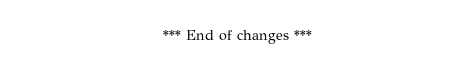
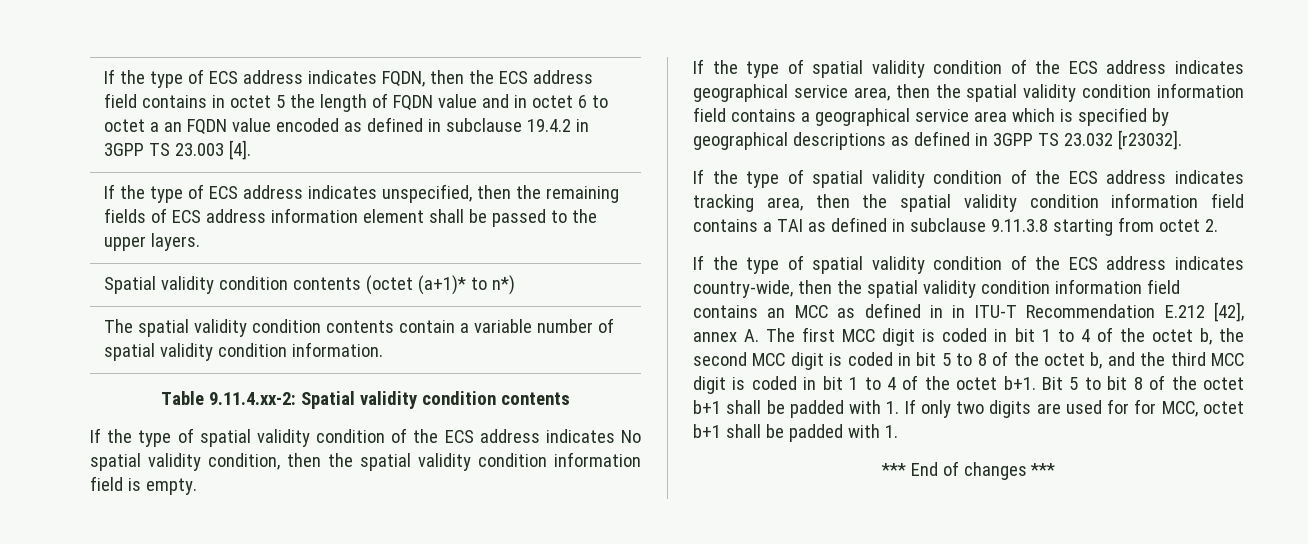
+ If the type of ECS address indicates FQDN, then the ECS address field contains in octet 5 the length of FQDN value and in octet 6 to octet a an FQDN value encoded as defined in subclause 19.4.2 in 3GPP TS 23.003 [4].
+ If the type of ECS address indicates unspecified, then the remaining fields of ECS address information element shall be passed to the upper layers.
+ Spatial validity condition contents (octet (a+1)* to n*)
+ The spatial validity condition contents contain a variable number of spatial validity condition information.
+ Table 9.11.4.xx-2: Spatial validity condition contents
+ If the type of spatial validity condition of the ECS address indicates No spatial validity condition, then the spatial validity condition information field is empty.
+ If the type of spatial validity condition of the ECS address indicates geographical service area, then the spatial validity condition information field contains a geographical service area which is specified by geographical descriptions as defined in 3GPP TS 23.032 [r23032].
+ If the type of spatial validity condition of the ECS address indicates tracking area, then the spatial validity condition information field contains a TAI as defined in subclause 9.11.3.8 starting from octet 2.
+ If the type of spatial validity condition of the ECS address indicates country-wide, then the spatial validity condition information field contains an MCC as defined in in ITU-T Recommendation E.212 [42], annex A. The first MCC digit is coded in bit 1 to 4 of the octet b, the second MCC digit is coded in bit 5 to 8 of the octet b, and the third MCC digit is coded in bit 1 to 4 of the octet b+1. Bit 5 to bit 8 of the octet b+1 shall be padded with 1. If only two digits are used for for MCC, octet b+1 shall be padded with 1.

